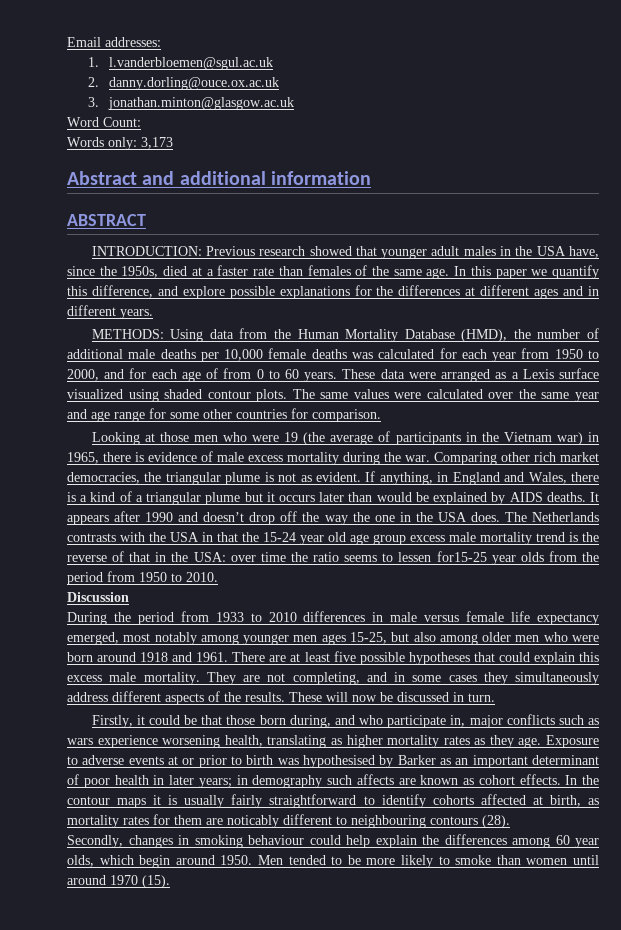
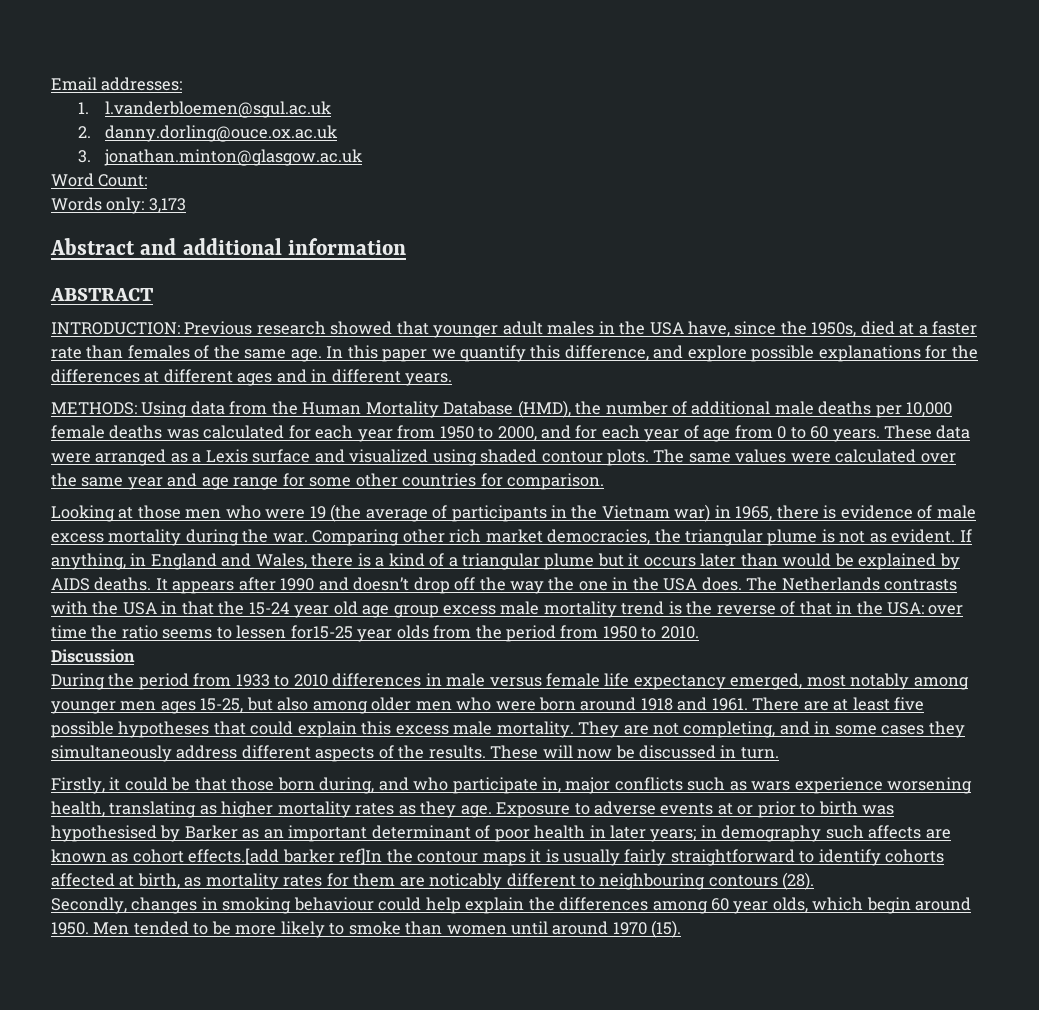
- METHODS: Using data from the Human Mortality Database (HMD), the number of additional male deaths per 10,000 female deaths was calculated for each year from 1950 to 2000, and for each age of from 0 to 60 years.
+ METHODS: Using data from the Human Mortality Database (HMD), the number of additional male deaths per 10,000 female deaths was calculated for each year from 1950 to 2000, and for each year of age from 0 to 60 years.
- These data were arranged as a Lexis surface visualized using shaded contour plots.
+ These data were arranged as a Lexis surface and visualized using shaded contour plots.
- Exposure to adverse events at or prior to birth was hypothesised by Barker as an important determinant of poor health in later years; in demography such affects are known as cohort effects. In the contour maps it is usually fairly straightforward to identify cohorts affected at birth, as mortality rates for them are noticably different to neighbouring contours (28).
+ Exposure to adverse events at or prior to birth was hypothesised by Barker as an important determinant of poor health in later years; in demography such affects are known as cohort effects.[add barker ref]In the contour maps it is usually fairly straightforward to identify cohorts affected at birth, as mortality rates for them are noticably different to neighbouring contours (28).

